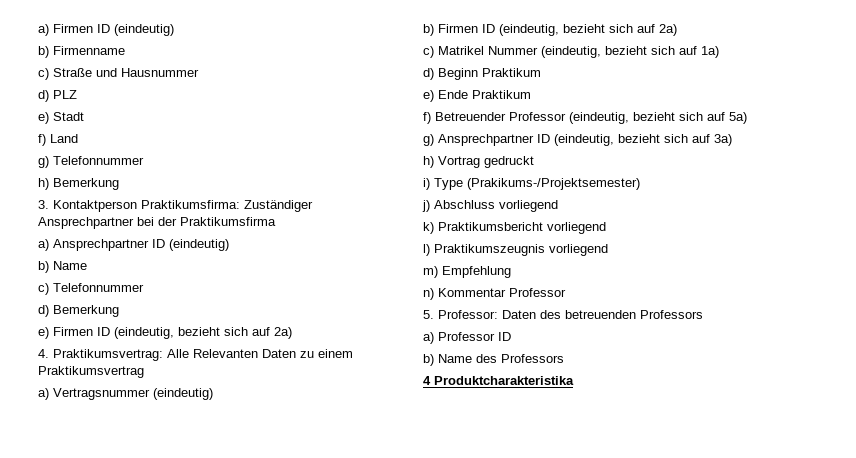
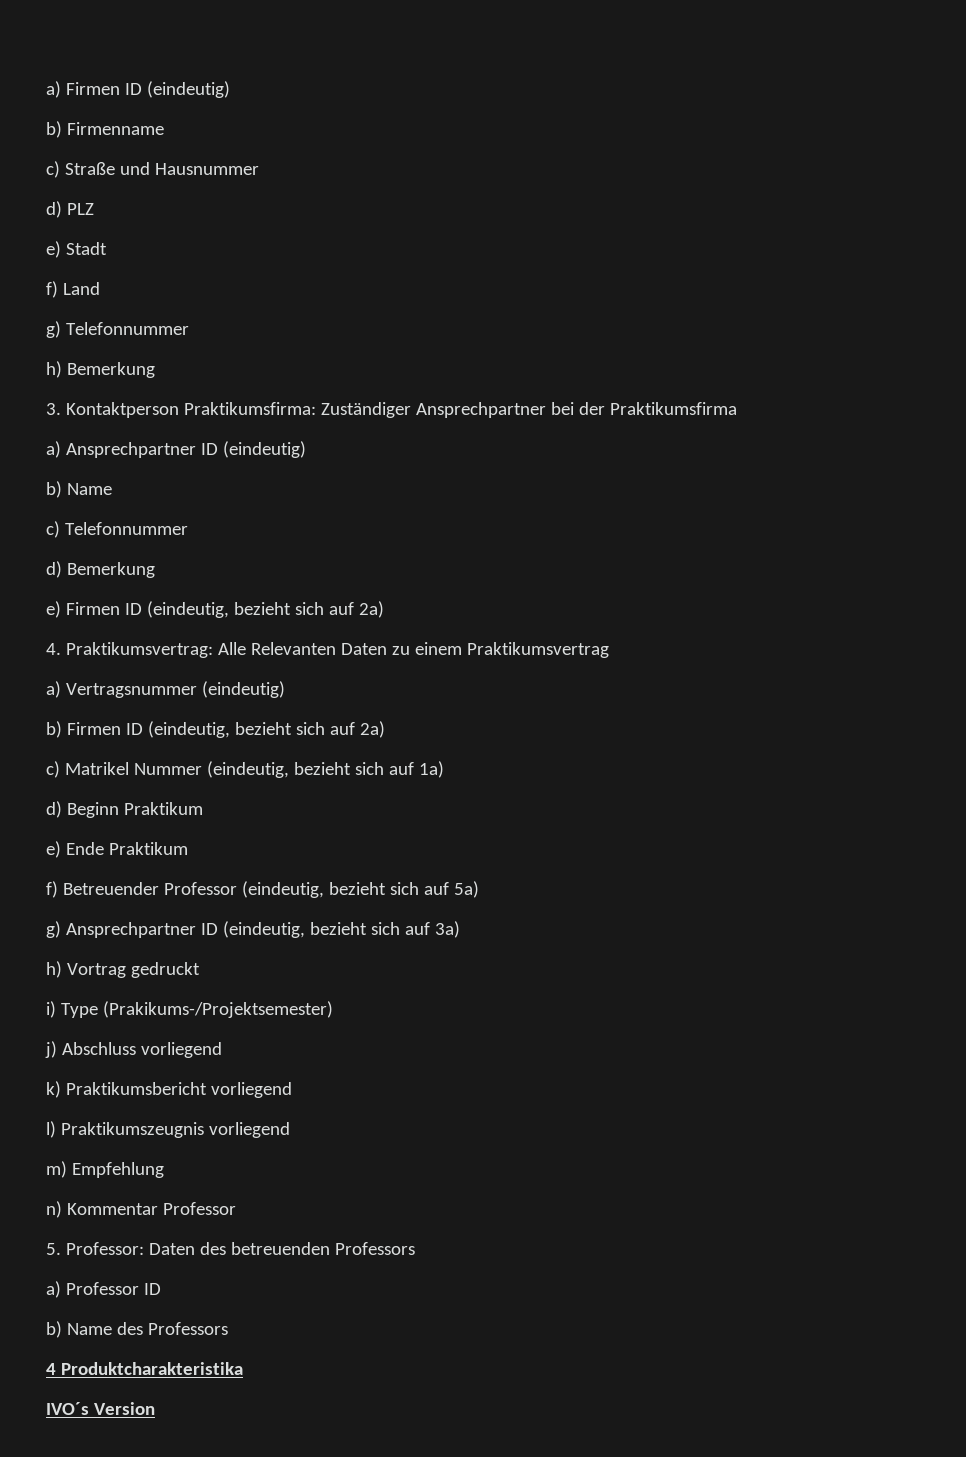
+ IVO´s Version

